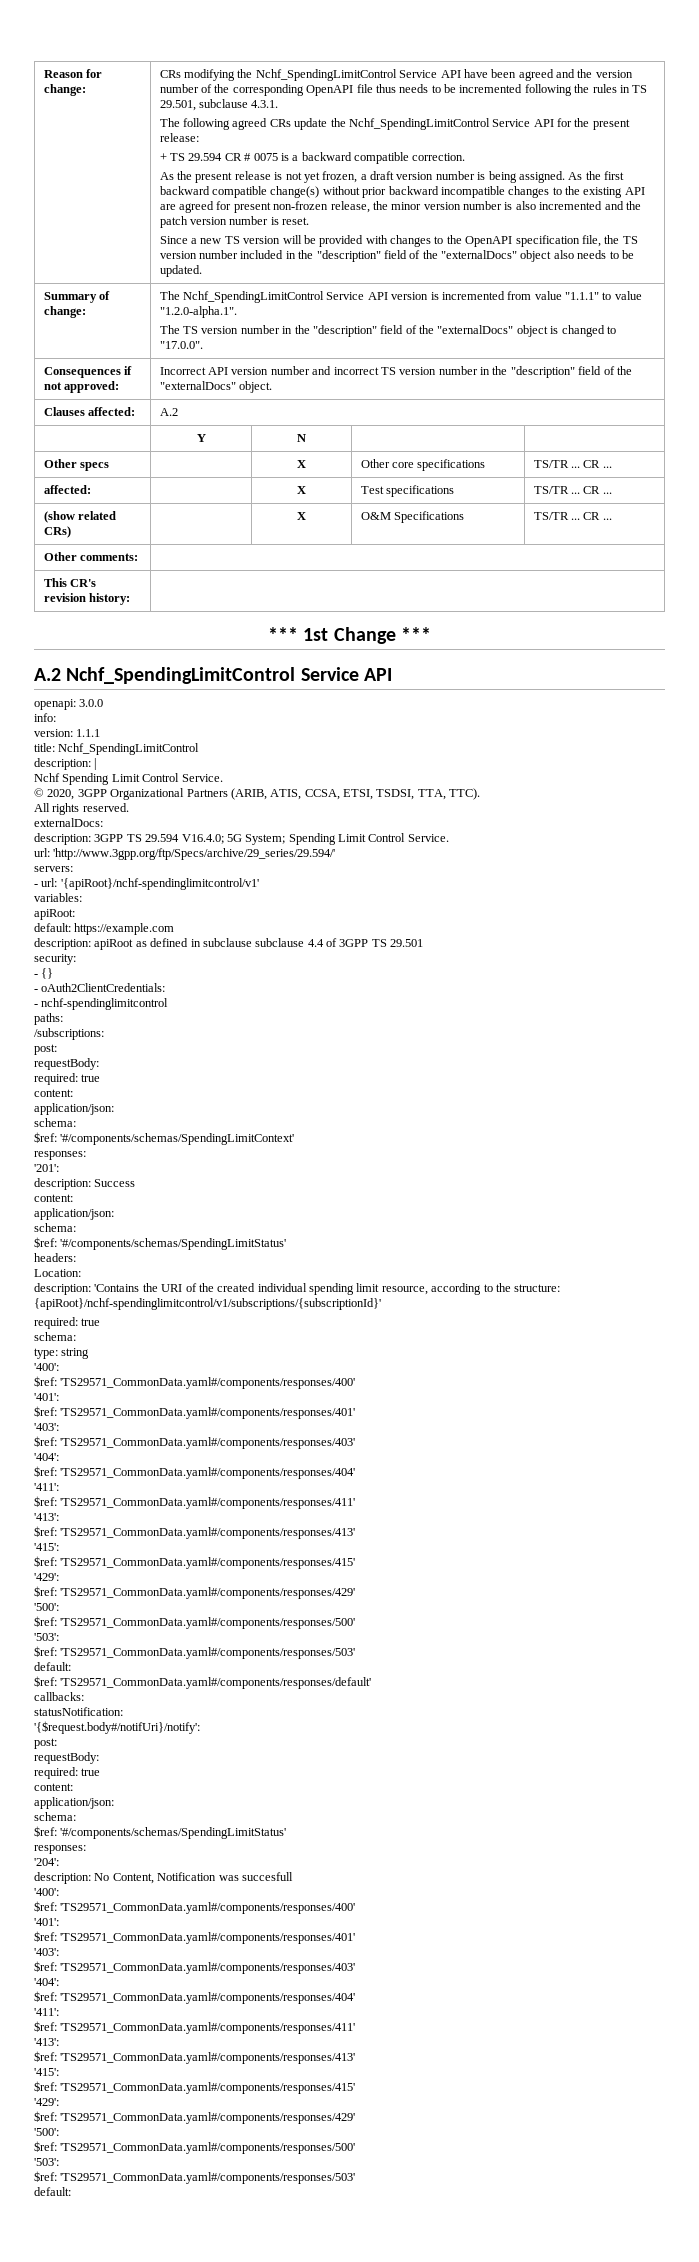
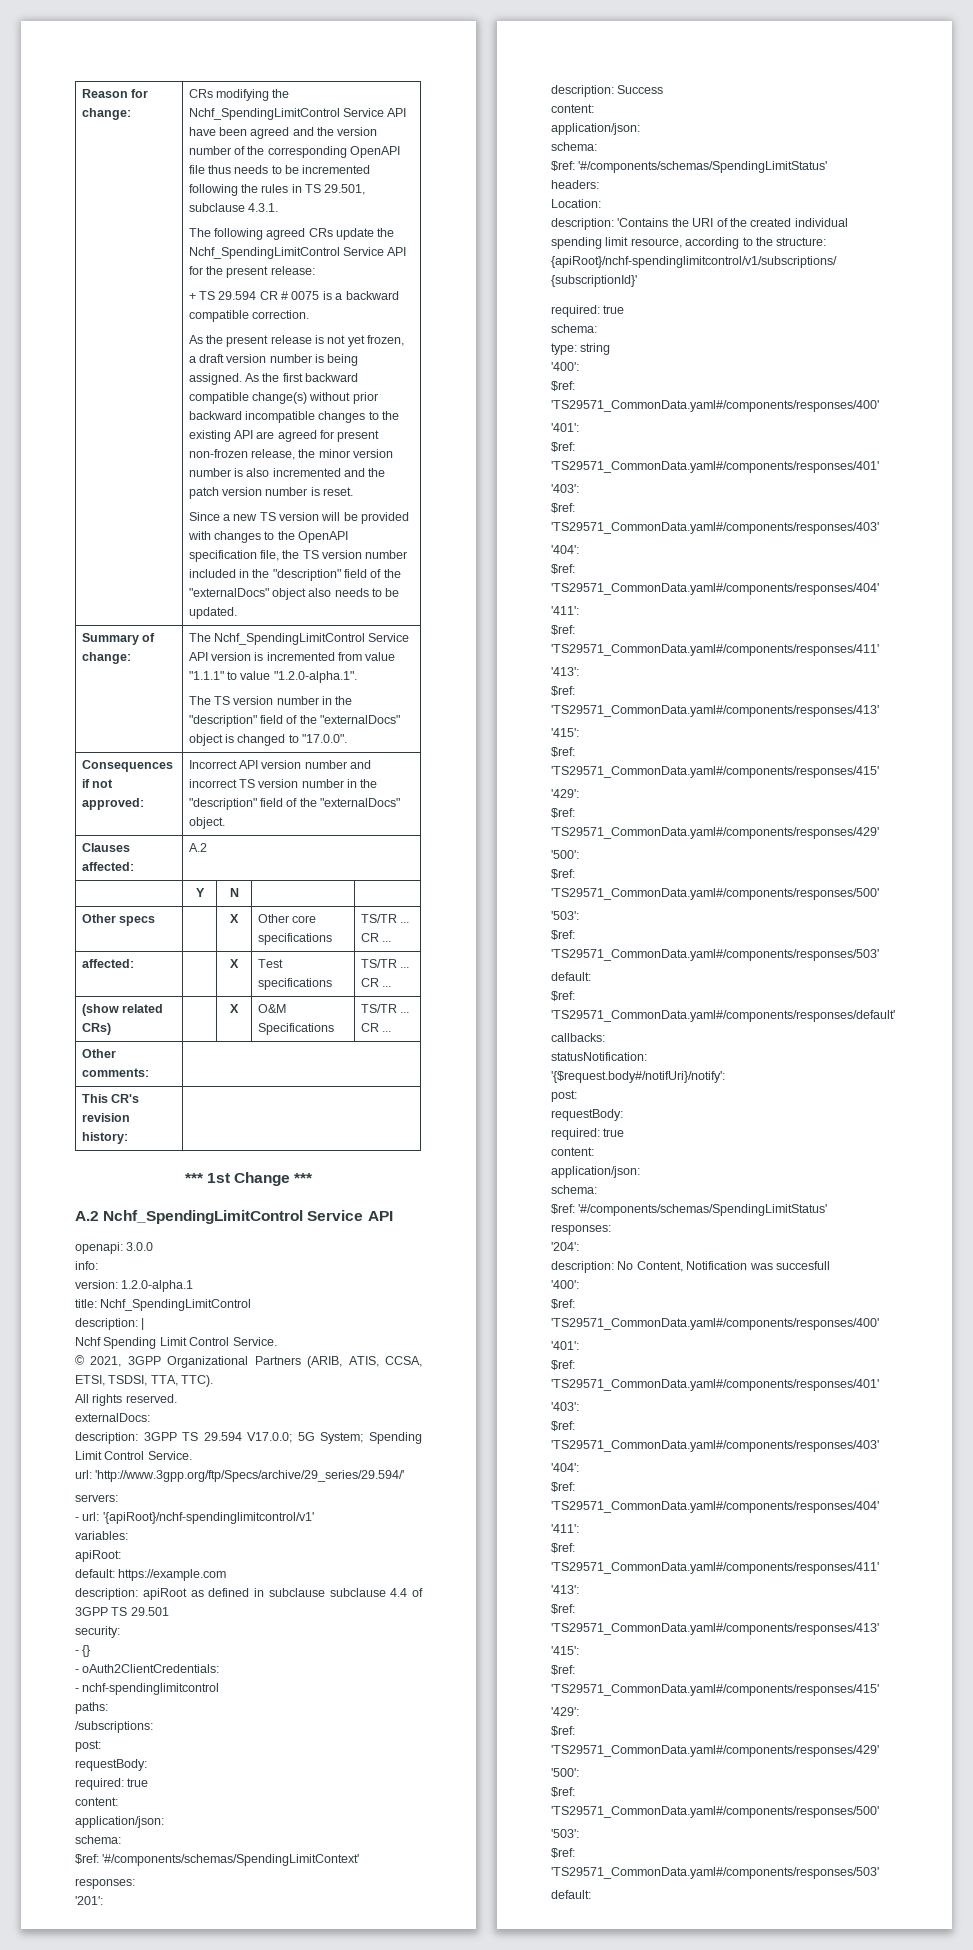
- version: 1.1.1
+ version: 1.2.0-alpha.1
- © 2020, 3GPP Organizational Partners (ARIB, ATIS, CCSA, ETSI, TSDSI, TTA, TTC).
+ © 2021, 3GPP Organizational Partners (ARIB, ATIS, CCSA, ETSI, TSDSI, TTA, TTC).
- description: 3GPP TS 29.594 V16.4.0; 5G System; Spending Limit Control Service.
+ description: 3GPP TS 29.594 V17.0.0; 5G System; Spending Limit Control Service.

